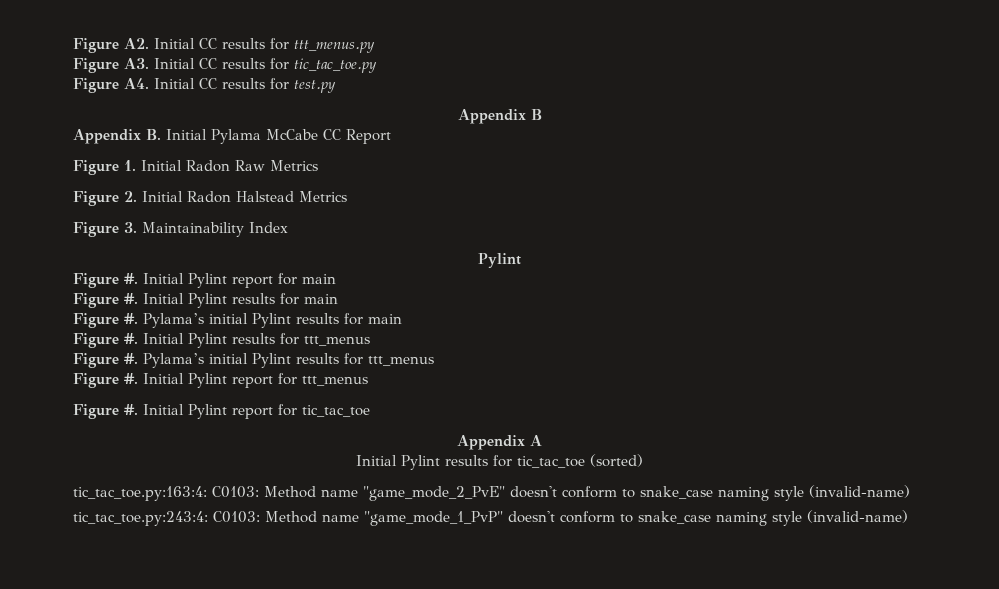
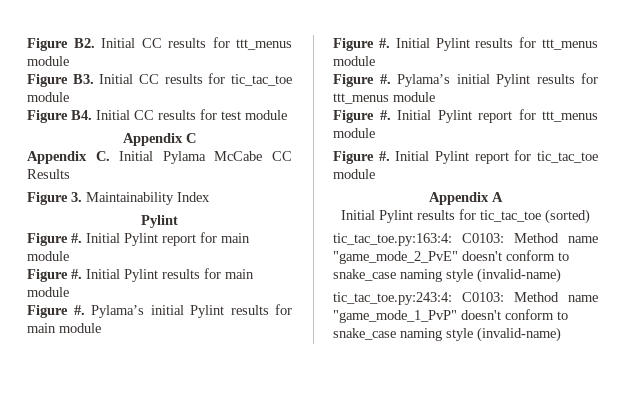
- Figure A2. Initial CC results for ttt_menus.py
- Figure A3. Initial CC results for tic_tac_toe.py
- Figure A4. Initial CC results for test.py
- Appendix B
- Appendix B. Initial Pylama McCabe CC Report
- Figure 1. Initial Radon Raw Metrics
- Figure 2. Initial Radon Halstead Metrics
+ Figure B2. Initial CC results for ttt_menus module
+ Figure B3. Initial CC results for tic_tac_toe module
+ Figure B4. Initial CC results for test module
+ Appendix C
+ Appendix C. Initial Pylama McCabe CC Results
- Initial Pylint report for main
+ Initial Pylint report for main module
- Initial Pylint results for main
+ Initial Pylint results for main module
- Pylama’s initial Pylint results for main
+ Pylama’s initial Pylint results for main module
- Initial Pylint results for ttt_menus
+ Initial Pylint results for ttt_menus module
- Pylama’s initial Pylint results for ttt_menus
+ Pylama’s initial Pylint results for ttt_menus module
- Initial Pylint report for ttt_menus
+ Initial Pylint report for ttt_menus module
- Initial Pylint report for tic_tac_toe
+ Initial Pylint report for tic_tac_toe module

